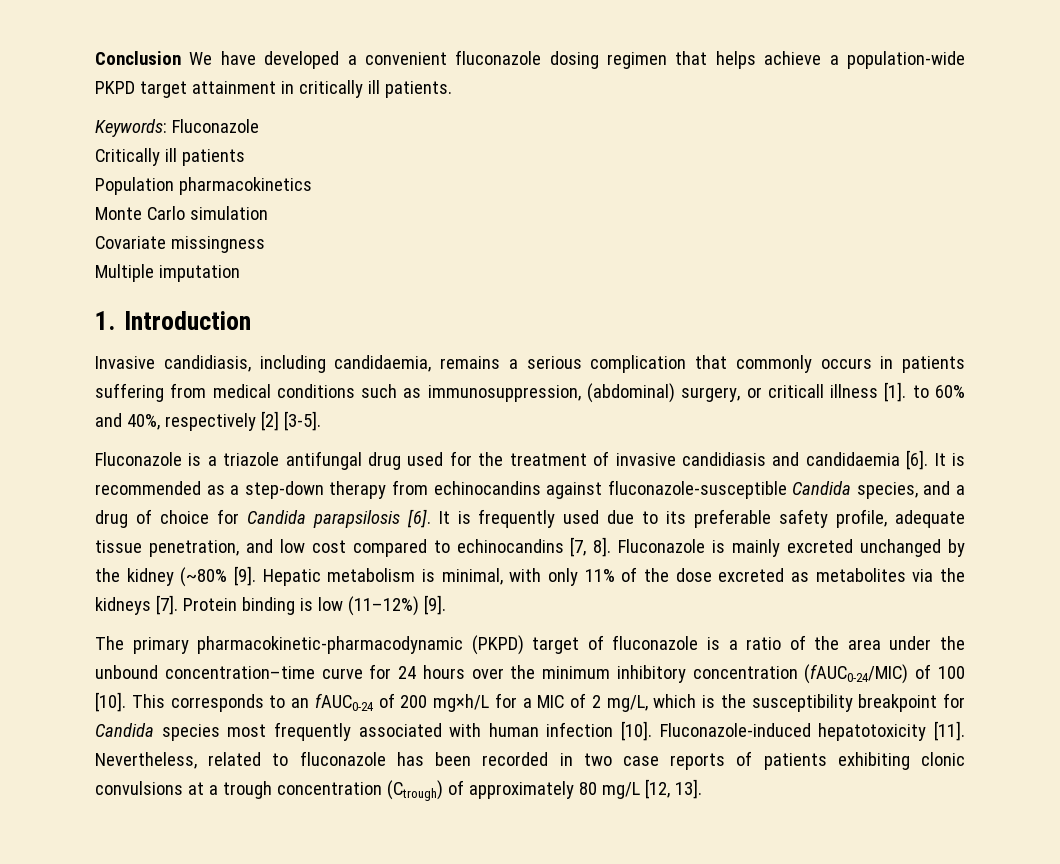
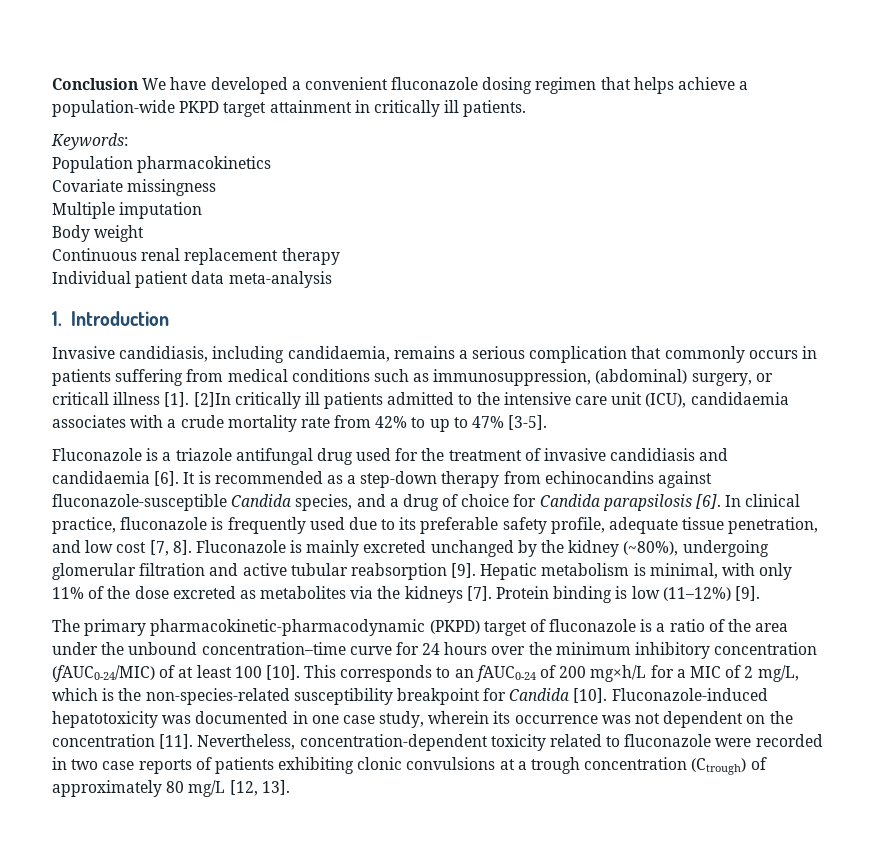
- Keywords: Fluconazole
- Critically ill patients
+ Keywords:
- Monte Carlo simulation
+ Body weight
+ Continuous renal replacement therapy
+ Individual patient data meta-analysis
- Invasive candidiasis, including candidaemia, remains a serious complication that commonly occurs in patients suffering from medical conditions such as immunosuppression, (abdominal) surgery, or criticall illness [1]. to 60% and 40%, respectively [2] [3-5].
+ Invasive candidiasis, including candidaemia, remains a serious complication that commonly occurs in patients suffering from medical conditions such as immunosuppression, (abdominal) surgery, or criticall illness [1]. [2]In critically ill patients admitted to the intensive care unit (ICU), candidaemia associates with a crude mortality rate from 42% to up to 47% [3-5].
- It is frequently used due to its preferable safety profile, adequate tissue penetration, and low cost compared to echinocandins [7, 8].
+ In clinical practice, fluconazole is frequently used due to its preferable safety profile, adequate tissue penetration, and low cost [7, 8].
- Fluconazole is mainly excreted unchanged by the kidney (~80% [9].
+ Fluconazole is mainly excreted unchanged by the kidney (~80%), undergoing glomerular filtration and active tubular reabsorption [9].
- The primary pharmacokinetic-pharmacodynamic (PKPD) target of fluconazole is a ratio of the area under the unbound concentration–time curve for 24 hours over the minimum inhibitory concentration (fAUC0-24/MIC) of 100 [10].
+ The primary pharmacokinetic-pharmacodynamic (PKPD) target of fluconazole is a ratio of the area under the unbound concentration–time curve for 24 hours over the minimum inhibitory concentration (fAUC0-24/MIC) of at least 100 [10].
- This corresponds to an fAUC0-24 of 200 mg×h/L for a MIC of 2 mg/L, which is the susceptibility breakpoint for Candida species most frequently associated with human infection [10]. Fluconazole-induced hepatotoxicity [11]. Nevertheless, related to fluconazole has been recorded in two case reports of patients exhibiting clonic convulsions at a trough concentration (Ctrough) of approximately 80 mg/L [12, 13].
+ This corresponds to an fAUC0-24 of 200 mg×h/L for a MIC of 2 mg/L, which is the non-species-related susceptibility breakpoint for Candida [10]. Fluconazole-induced hepatotoxicity was documented in one case study, wherein its occurrence was not dependent on the concentration [11]. Nevertheless, concentration-dependent toxicity related to fluconazole were recorded in two case reports of patients exhibiting clonic convulsions at a trough concentration (Ctrough) of approximately 80 mg/L [12, 13].

